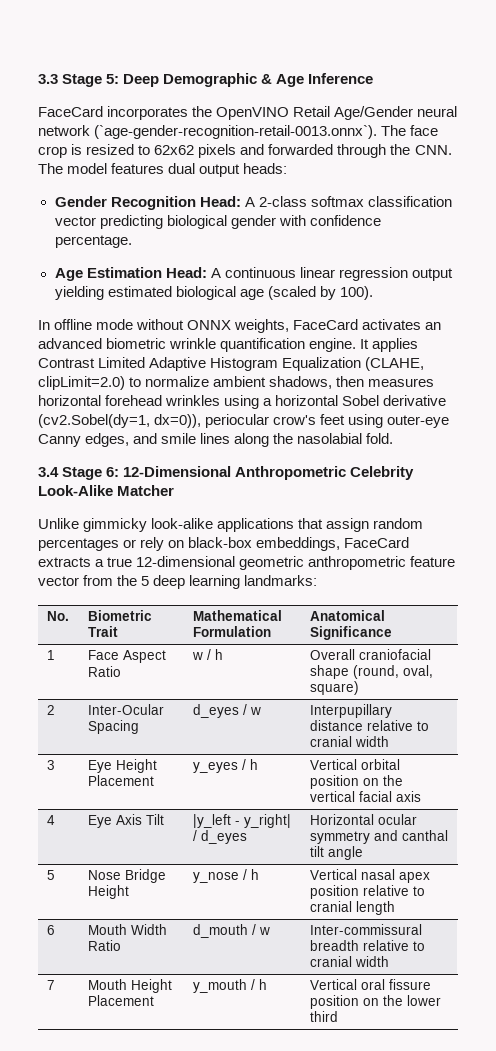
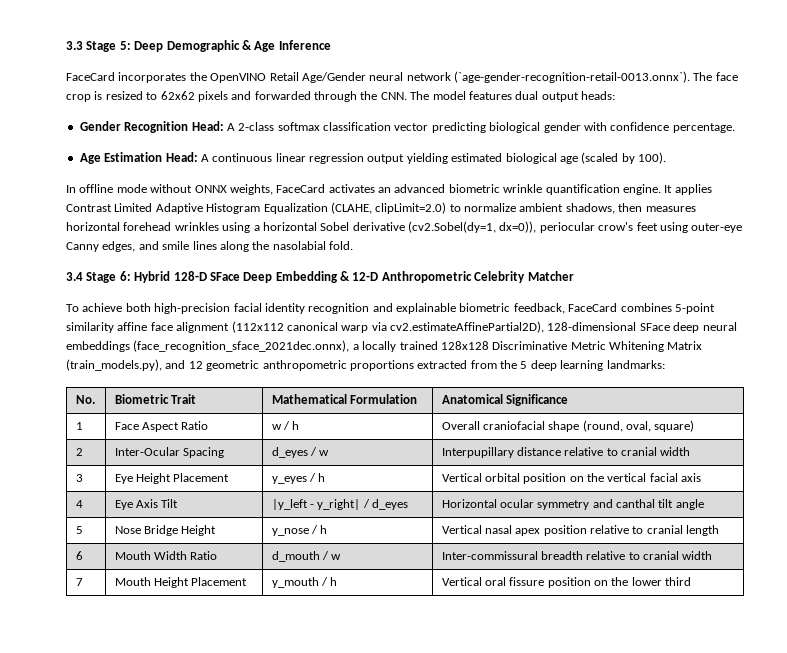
- 3.4 Stage 6: 12-Dimensional Anthropometric Celebrity Look-Alike Matcher
+ 3.4 Stage 6: Hybrid 128-D SFace Deep Embedding & 12-D Anthropometric Celebrity Matcher
- Unlike gimmicky look-alike applications that assign random percentages or rely on black-box embeddings, FaceCard extracts a true 12-dimensional geometric anthropometric feature vector from the 5 deep learning landmarks:
+ To achieve both high-precision facial identity recognition and explainable biometric feedback, FaceCard combines 5-point similarity affine face alignment (112x112 canonical warp via cv2.estimateAffinePartial2D), 128-dimensional SFace deep neural embeddings (face_recognition_sface_2021dec.onnx), a locally trained 128x128 Discriminative Metric Whitening Matrix (train_models.py), and 12 geometric anthropometric proportions extracted from the 5 deep learning landmarks:

